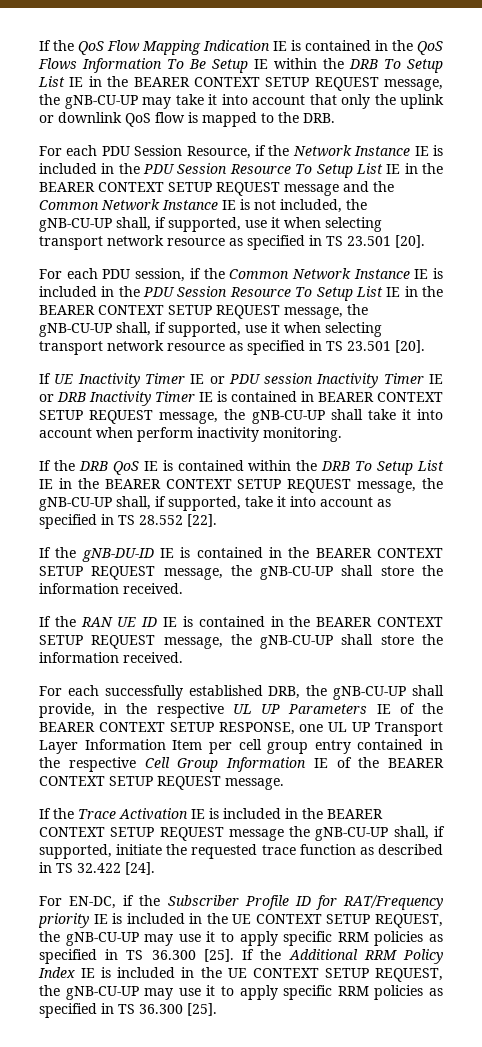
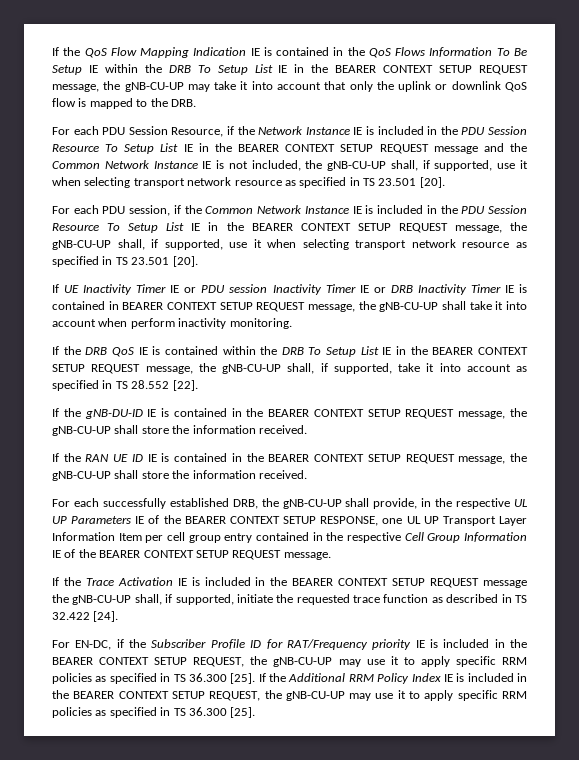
- For EN-DC, if the Subscriber Profile ID for RAT/Frequency priority IE is included in the UE CONTEXT SETUP REQUEST, the gNB-CU-UP may use it to apply specific RRM policies as specified in TS 36.300 [25].
+ For EN-DC, if the Subscriber Profile ID for RAT/Frequency priority IE is included in the BEARER CONTEXT SETUP REQUEST, the gNB-CU-UP may use it to apply specific RRM policies as specified in TS 36.300 [25].
- If the Additional RRM Policy Index IE is included in the UE CONTEXT SETUP REQUEST, the gNB-CU-UP may use it to apply specific RRM policies as specified in TS 36.300 [25].
+ If the Additional RRM Policy Index IE is included in the BEARER CONTEXT SETUP REQUEST, the gNB-CU-UP may use it to apply specific RRM policies as specified in TS 36.300 [25].

